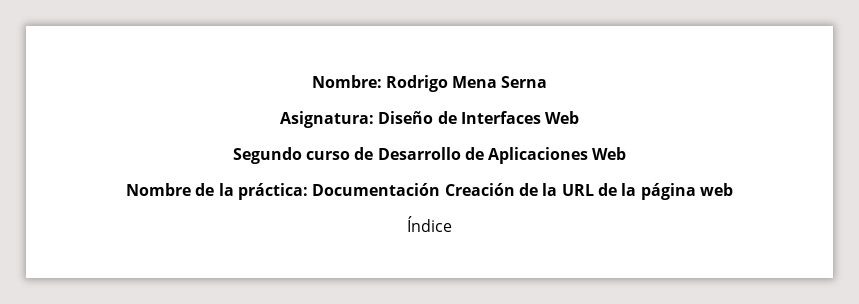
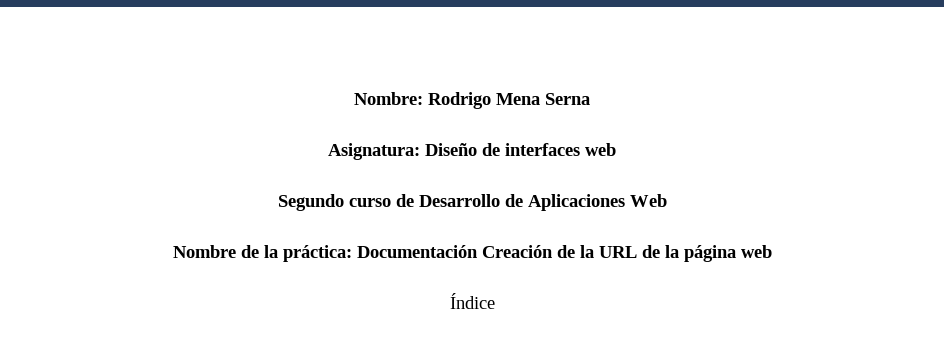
- Asignatura: Diseño de Interfaces Web
+ Asignatura: Diseño de interfaces web

